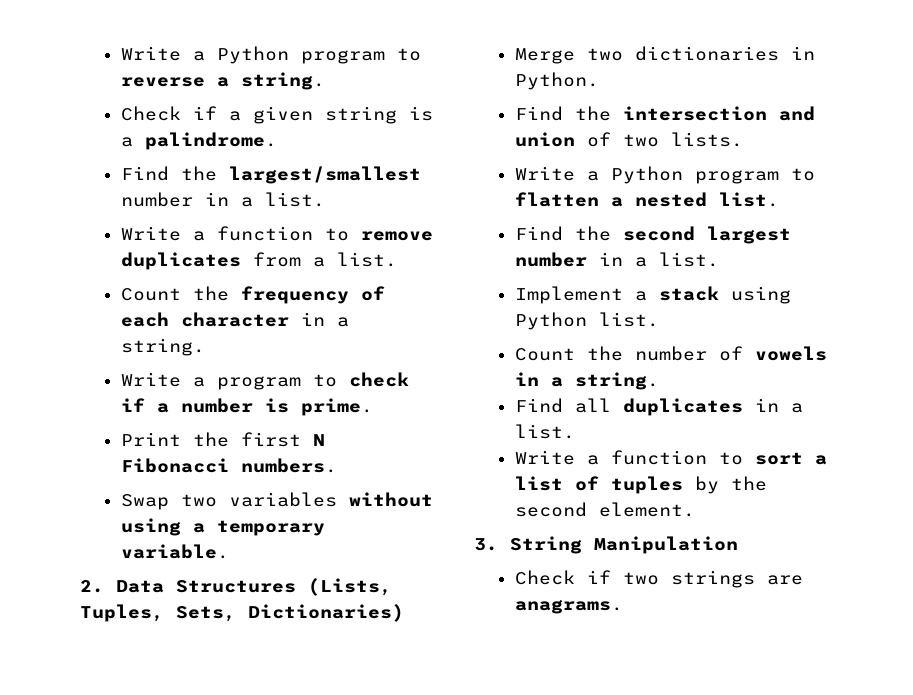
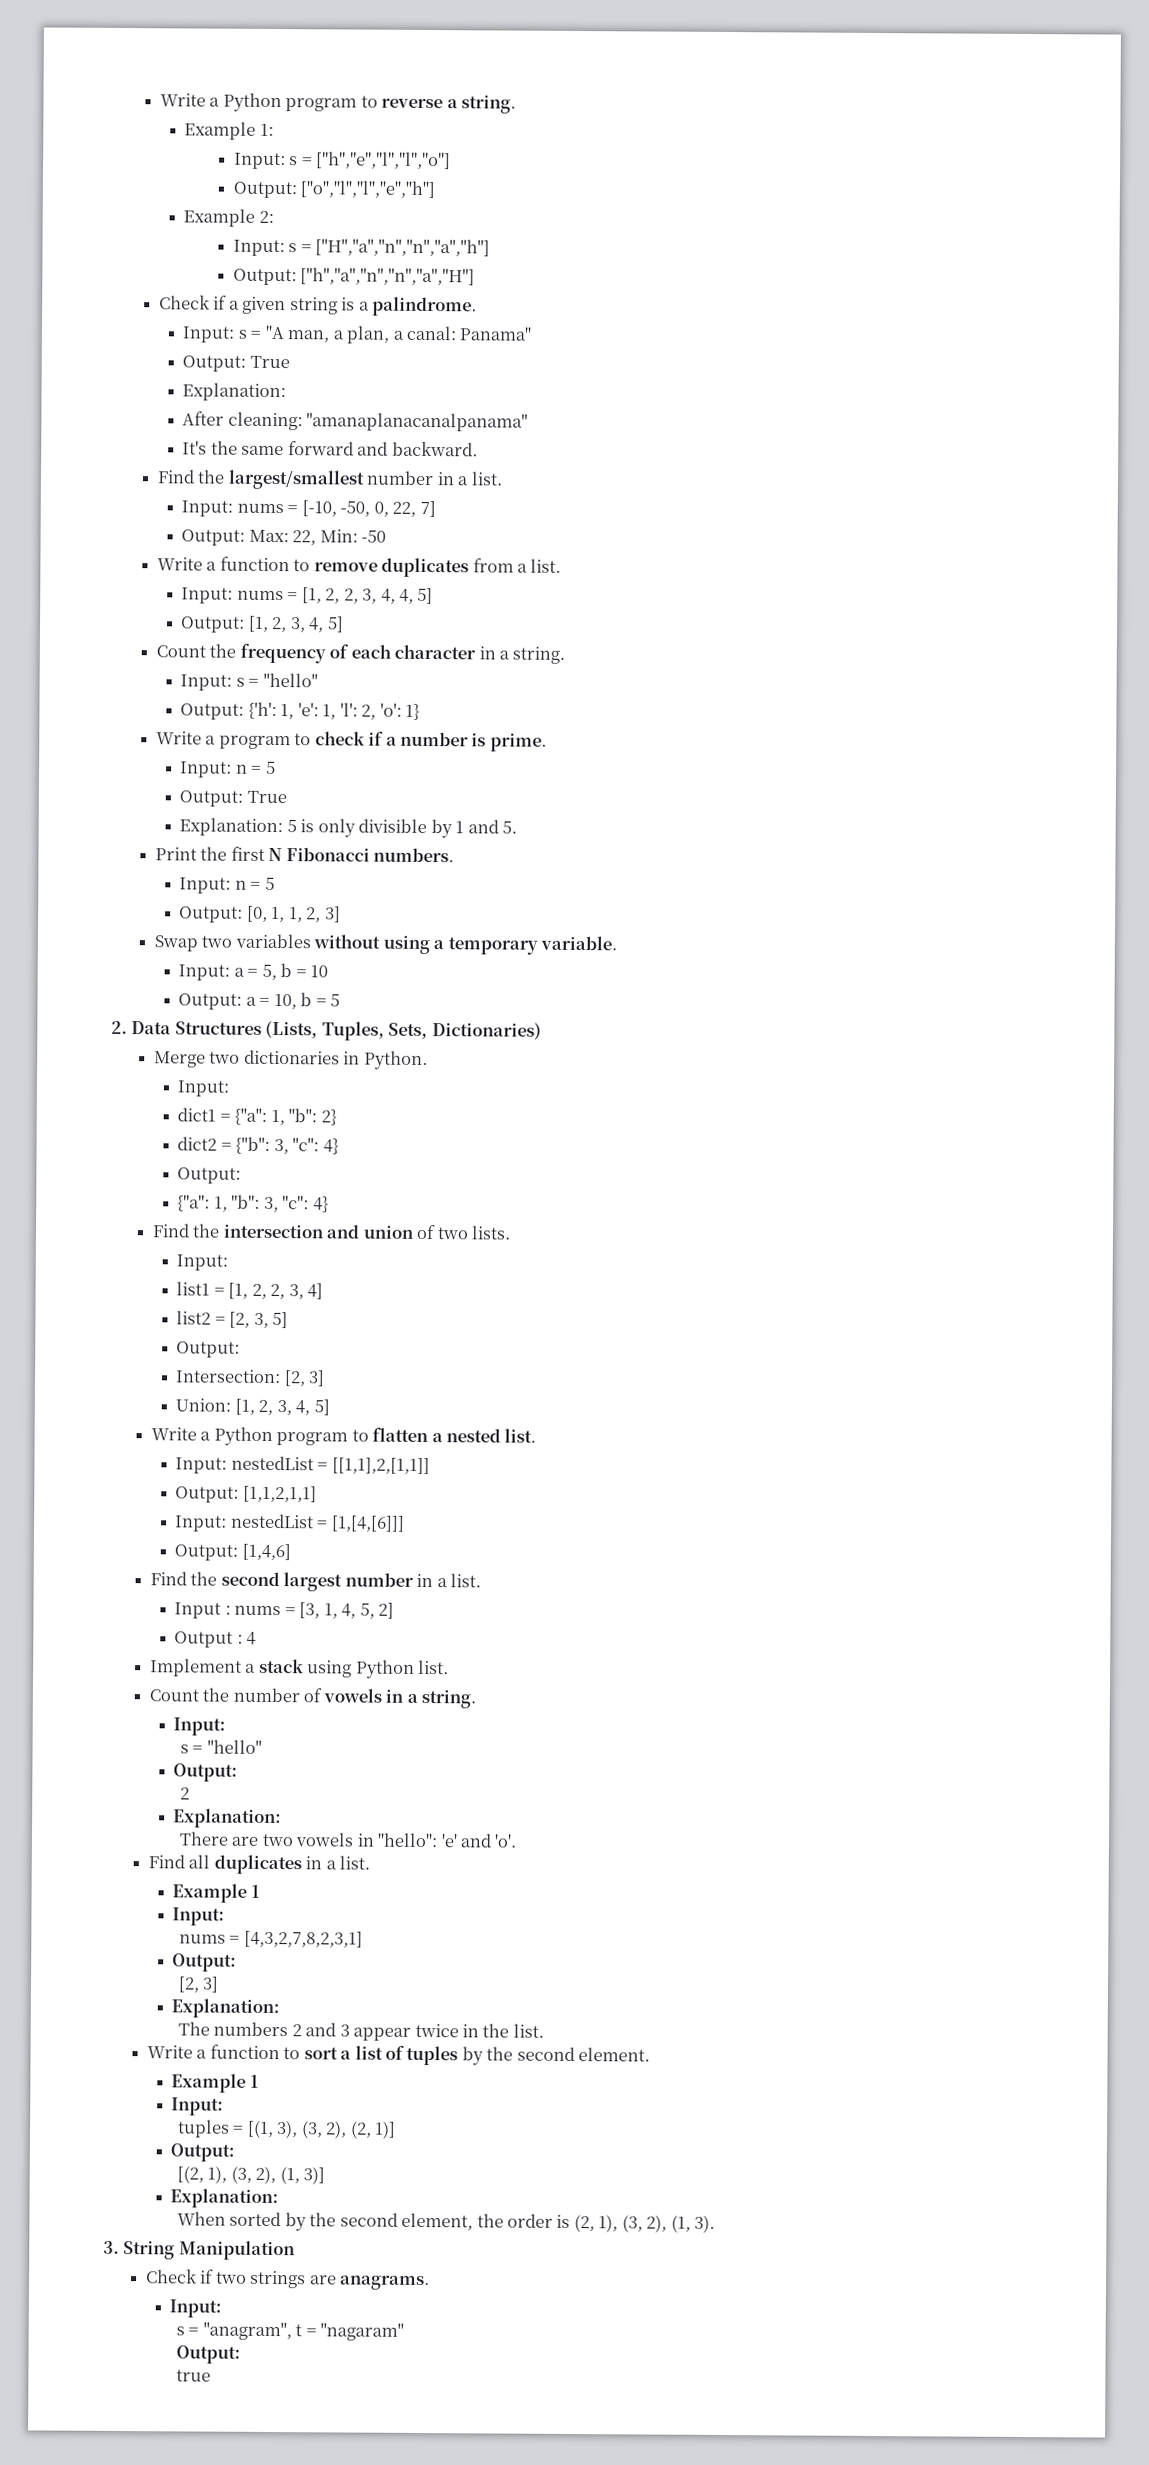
+ Example 1:
+ Input: s = ["h","e","l","l","o"]
+ Output: ["o","l","l","e","h"]
+ Example 2:
+ Input: s = ["H","a","n","n","a","h"]
+ Output: ["h","a","n","n","a","H"]
+ Input: s = "A man, a plan, a canal: Panama"
+ Output: True
+ Explanation:
+ After cleaning: "amanaplanacanalpanama"
+ It's the same forward and backward.
+ Input: nums = [-10, -50, 0, 22, 7]
+ Output: Max: 22, Min: -50
+ Input: nums = [1, 2, 2, 3, 4, 4, 5]
+ Output: [1, 2, 3, 4, 5]
+ Input: s = "hello"
+ Output: {'h': 1, 'e': 1, 'l': 2, 'o': 1}
  Write a program to check if a number is prime.
+ Input: n = 5
+ Output: True
+ Explanation: 5 is only divisible by 1 and 5.
  Print the first N Fibonacci numbers.
+ Input: n = 5
+ Output: [0, 1, 1, 2, 3]
+ Input: a = 5, b = 10
+ Output: a = 10, b = 5
  Merge two dictionaries in Python.
+ Input:
+ dict1 = {"a": 1, "b": 2}
+ dict2 = {"b": 3, "c": 4}
+ Output:
+ {"a": 1, "b": 3, "c": 4}
  Find the intersection and union of two lists.
+ Input:
+ list1 = [1, 2, 2, 3, 4]
+ list2 = [2, 3, 5]
+ Output:
+ Intersection: [2, 3]
+ Union: [1, 2, 3, 4, 5]
+ Input: nestedList = [[1,1],2,[1,1]]
+ Output: [1,1,2,1,1]
+ Input: nestedList = [1,[4,[6]]]
+ Output: [1,4,6]
+ Input : nums = [3, 1, 4, 5, 2]
+ Output : 4
  Count the number of vowels in a string.
+ Input:
+ s = "hello"
+ Output:
+ 2
+ Explanation:
+ There are two vowels in "hello": 'e' and 'o'.
  Find all duplicates in a list.
+ Example 1
+ Input:
+ nums = [4,3,2,7,8,2,3,1]
+ Output:
+ [2, 3]
+ Explanation:
+ The numbers 2 and 3 appear twice in the list.
  Write a function to sort a list of tuples by the second element.
+ Example 1
+ Input:
+ tuples = [(1, 3), (3, 2), (2, 1)]
+ Output:
+ [(2, 1), (3, 2), (1, 3)]
+ Explanation:
+ When sorted by the second element, the order is (2, 1), (3, 2), (1, 3).
  Check if two strings are anagrams.
+ Input:
+ s = "anagram", t = "nagaram"
+ Output:
+ true

